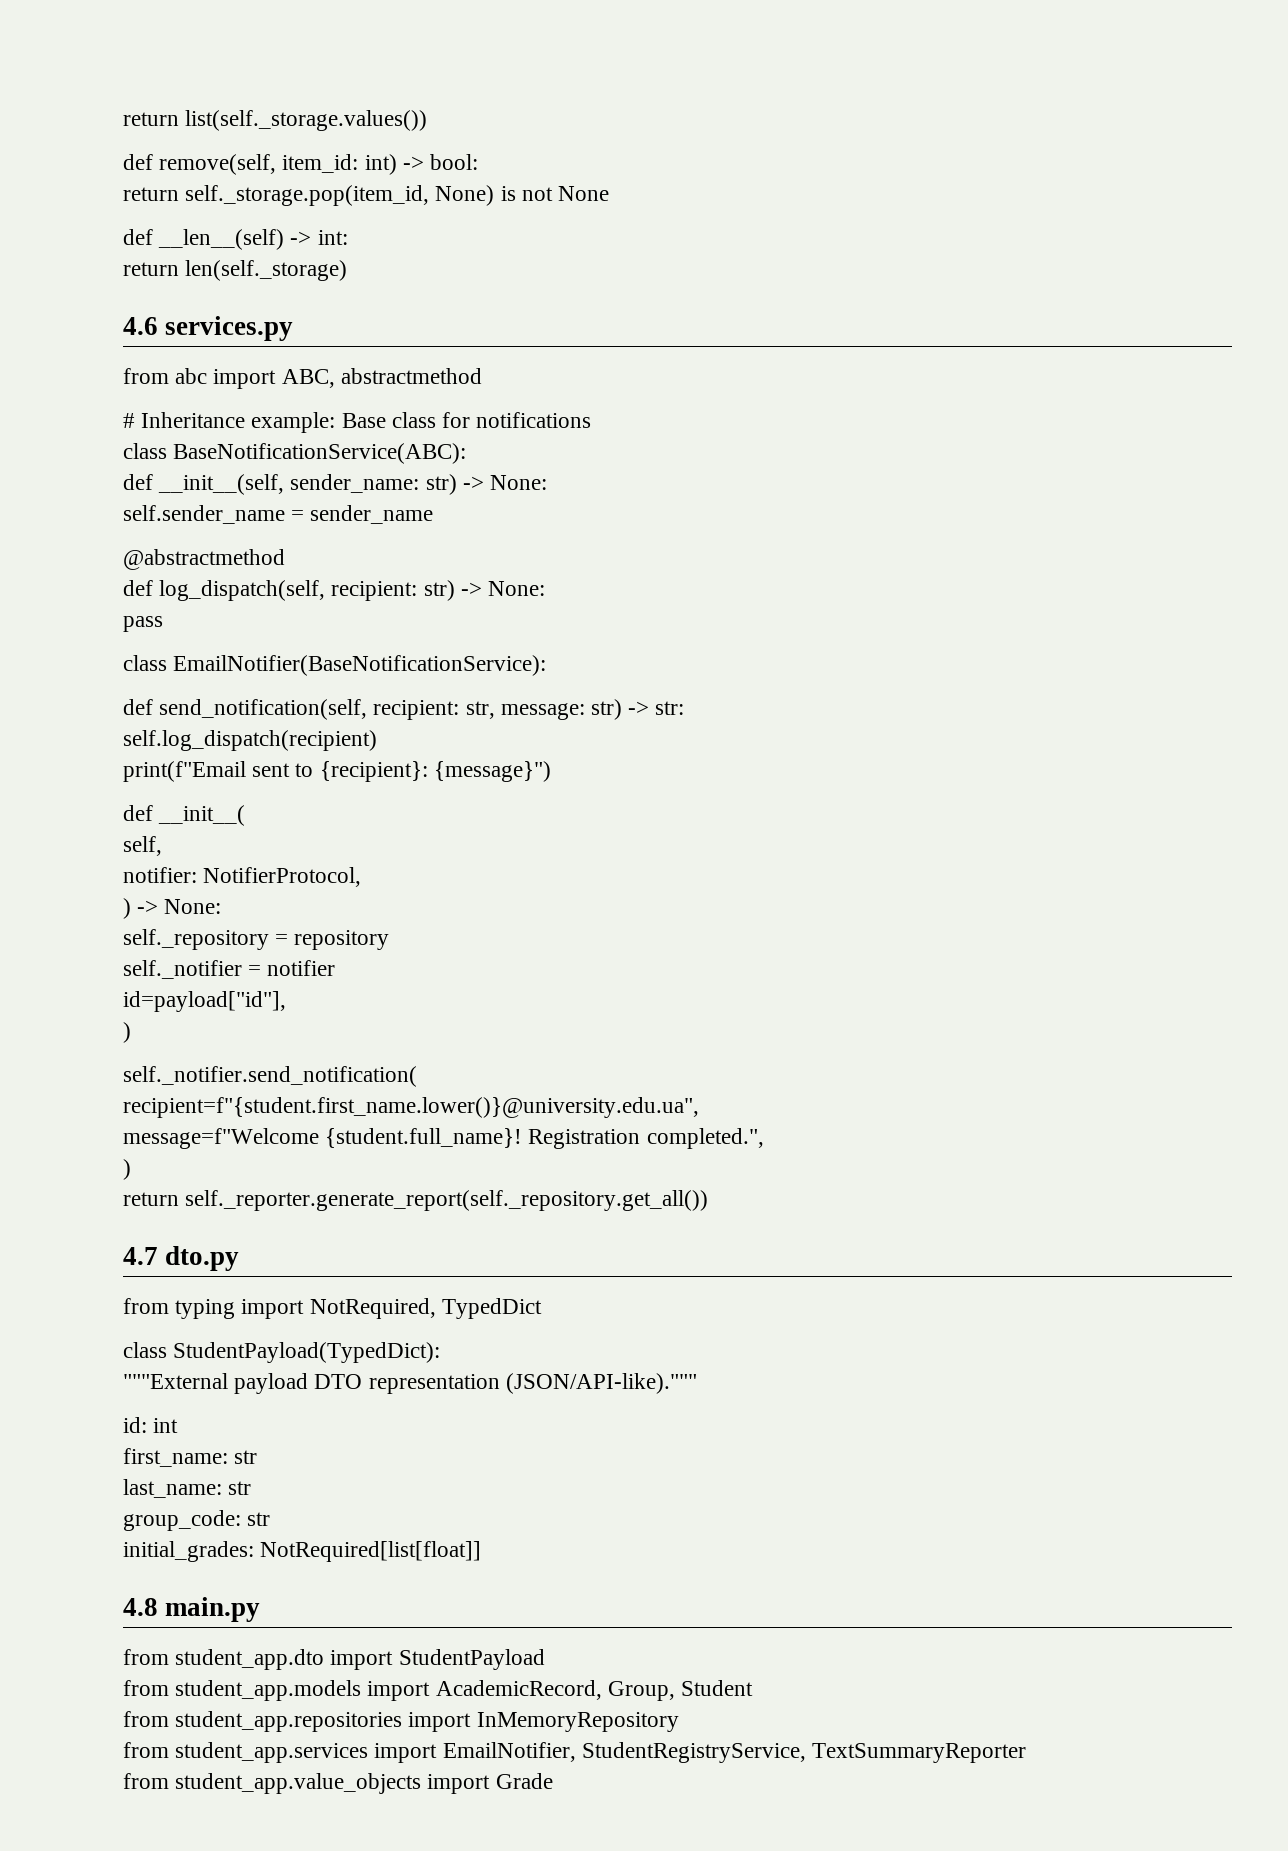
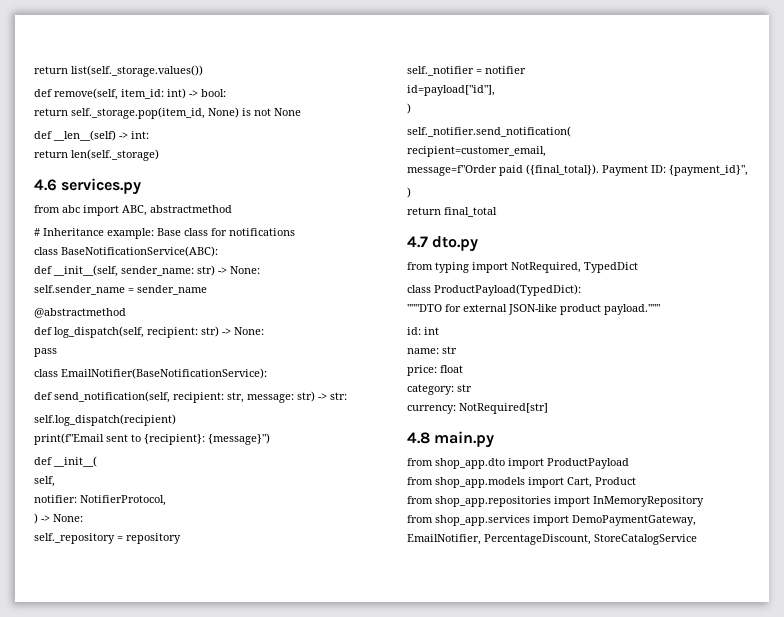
- recipient=f"{student.first_name.lower()}@university.edu.ua",
- message=f"Welcome {student.full_name}! Registration completed.",
+ recipient=customer_email,
+ message=f"Order paid ({final_total}). Payment ID: {payment_id}",
- return self._reporter.generate_report(self._repository.get_all())
+ return final_total
- class StudentPayload(TypedDict):
- """External payload DTO representation (JSON/API-like)."""
+ class ProductPayload(TypedDict):
+ """DTO for external JSON-like product payload."""
- first_name: str
- last_name: str
- group_code: str
- initial_grades: NotRequired[list[float]]
+ name: str
+ price: float
+ category: str
+ currency: NotRequired[str]
  4.8 main.py
- from student_app.dto import StudentPayload
- from student_app.models import AcademicRecord, Group, Student
- from student_app.repositories import InMemoryRepository
+ from shop_app.dto import ProductPayload
+ from shop_app.models import Cart, Product
+ from shop_app.repositories import InMemoryRepository
- from student_app.services import EmailNotifier, StudentRegistryService, TextSummaryReporter
- from student_app.value_objects import Grade
+ from shop_app.services import DemoPaymentGateway, EmailNotifier, PercentageDiscount, StoreCatalogService

